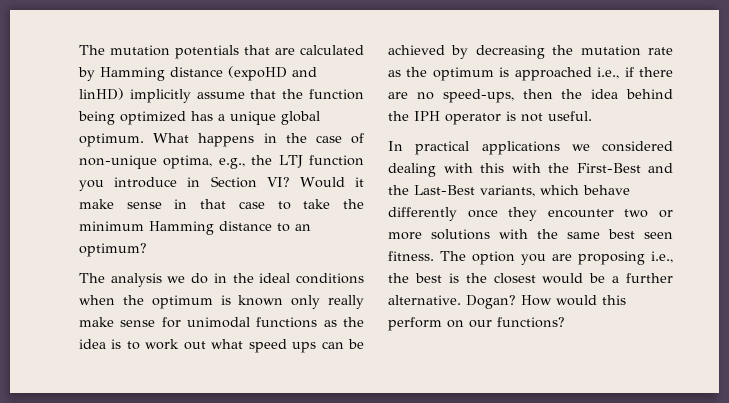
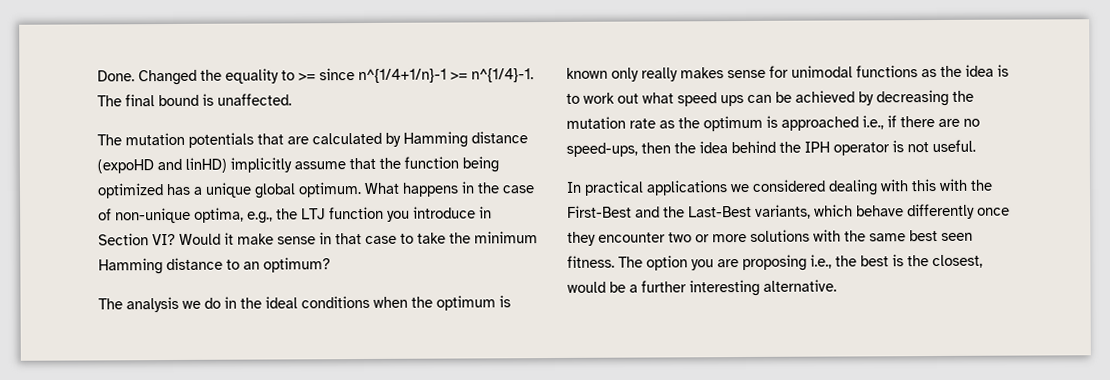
+ Done. Changed the equality to >= since n^{1/4+1/n}-1 >= n^{1/4}-1. The final bound is unaffected.
- The analysis we do in the ideal conditions when the optimum is known only really make sense for unimodal functions as the idea is to work out what speed ups can be achieved by decreasing the mutation rate as the optimum is approached i.e., if there are no speed-ups, then the idea behind the IPH operator is not useful.
+ The analysis we do in the ideal conditions when the optimum is known only really makes sense for unimodal functions as the idea is to work out what speed ups can be achieved by decreasing the mutation rate as the optimum is approached i.e., if there are no speed-ups, then the idea behind the IPH operator is not useful.
- The option you are proposing i.e., the best is the closest would be a further alternative. Dogan? How would this perform on our functions?
+ The option you are proposing i.e., the best is the closest, would be a further interesting alternative.

